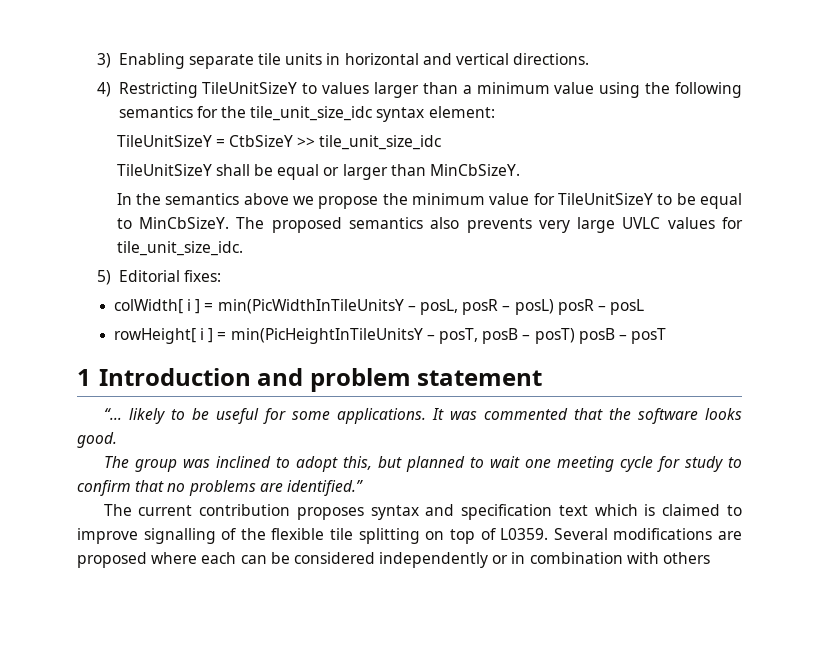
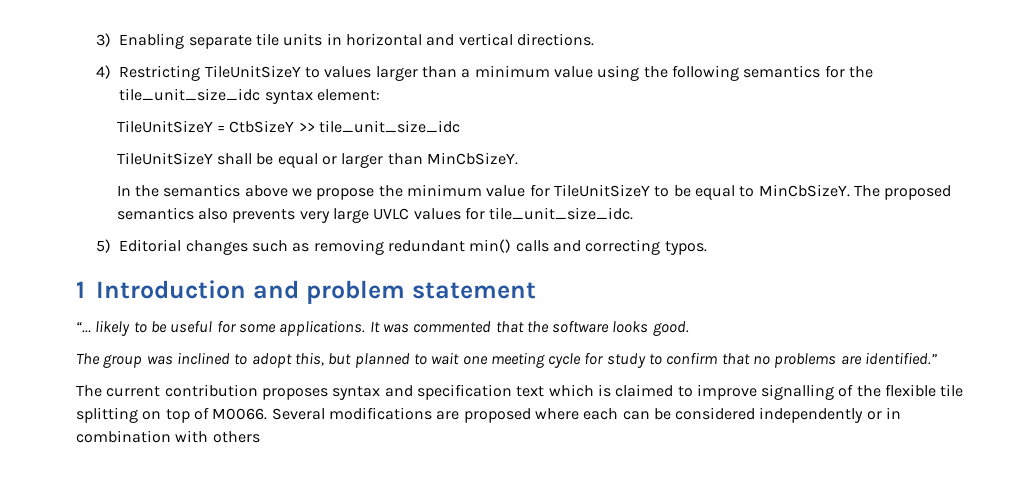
- 5) Editorial fixes:
- colWidth[ i ] = min(PicWidthInTileUnitsY – posL, posR – posL) posR – posL
- rowHeight[ i ] = min(PicHeightInTileUnitsY – posT, posB – posT) posB – posT
+ 5) Editorial changes such as removing redundant min() calls and correcting typos.
- The current contribution proposes syntax and specification text which is claimed to improve signalling of the flexible tile splitting on top of L0359.
+ The current contribution proposes syntax and specification text which is claimed to improve signalling of the flexible tile splitting on top of M0066.

